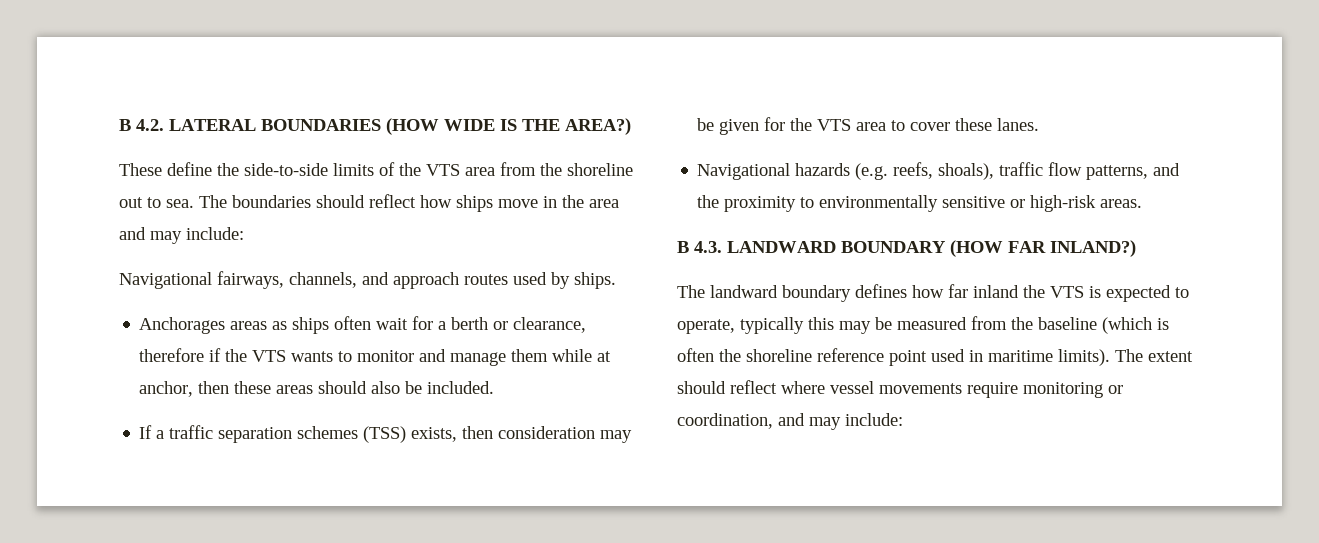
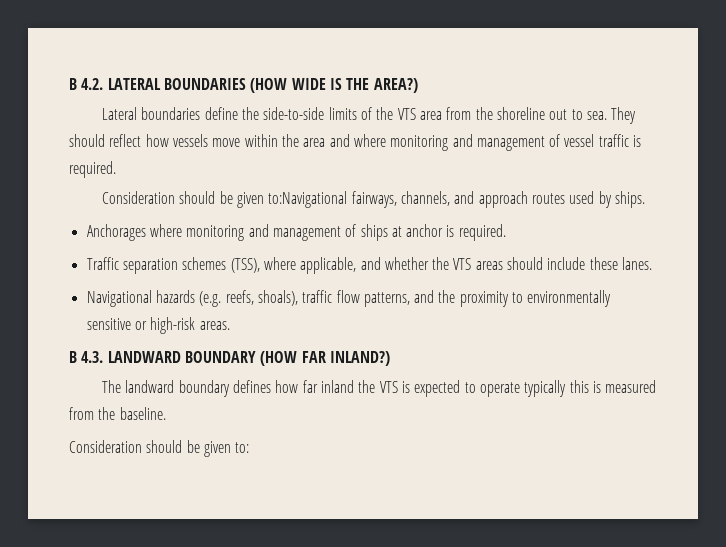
- These define the side-to-side limits of the VTS area from the shoreline out to sea.
+ Lateral boundaries define the side-to-side limits of the VTS area from the shoreline out to sea.
- The boundaries should reflect how ships move in the area and may include:
- Navigational fairways, channels, and approach routes used by ships.
+ They should reflect how vessels move within the area and where monitoring and management of vessel traffic is required.
+ Consideration should be given to:Navigational fairways, channels, and approach routes used by ships.
- Anchorages areas as ships often wait for a berth or clearance, therefore if the VTS wants to monitor and manage them while at anchor, then these areas should also be included.
- If a traffic separation schemes (TSS) exists, then consideration may be given for the VTS area to cover these lanes.
+ Anchorages where monitoring and management of ships at anchor is required.
+ Traffic separation schemes (TSS), where applicable, and whether the VTS areas should include these lanes.
- The landward boundary defines how far inland the VTS is expected to operate, typically this may be measured from the baseline (which is often the shoreline reference point used in maritime limits). The extent should reflect where vessel movements require monitoring or coordination, and may include:
+ The landward boundary defines how far inland the VTS is expected to operate typically this is measured from the baseline.
+ Consideration should be given to:

